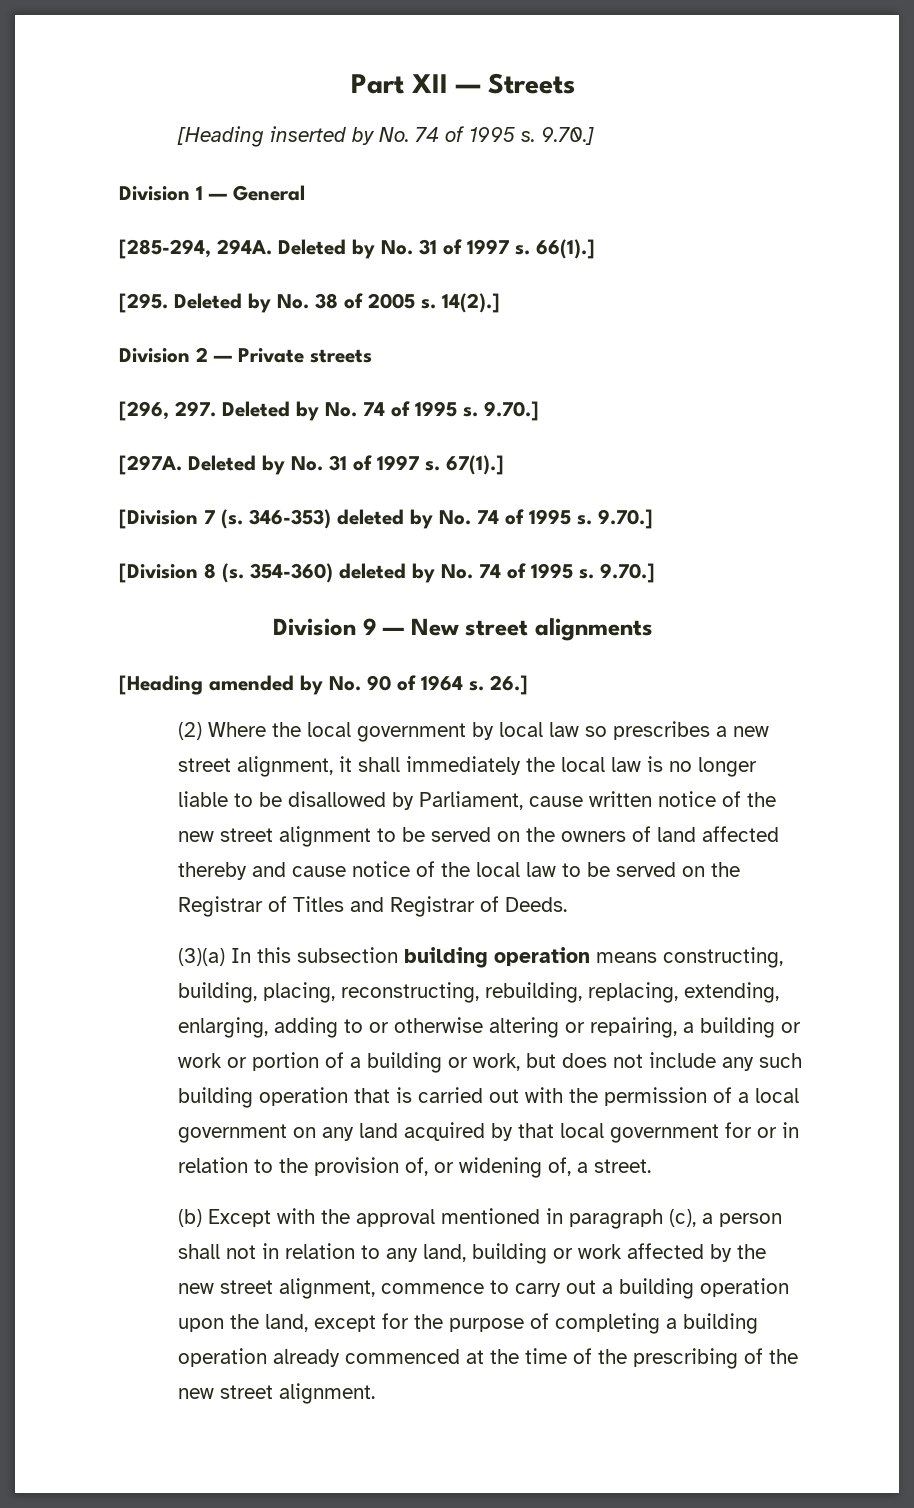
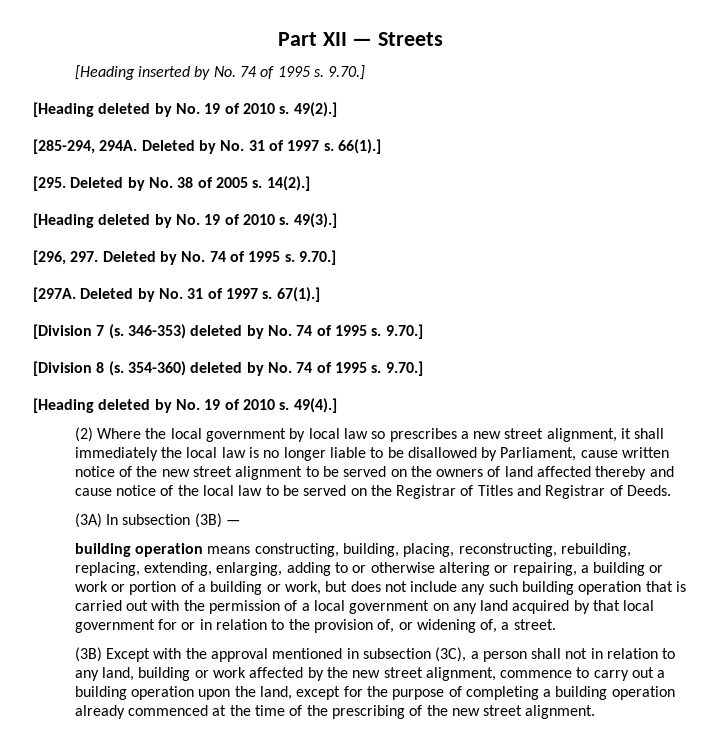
- Division 1 — General
+ [Heading deleted by No. 19 of 2010 s. 49(2).]
- Division 2 — Private streets
+ [Heading deleted by No. 19 of 2010 s. 49(3).]
- Division 9 — New street alignments
- [Heading amended by No. 90 of 1964 s. 26.]
+ [Heading deleted by No. 19 of 2010 s. 49(4).]
- (3)(a) In this subsection building operation means constructing, building, placing, reconstructing, rebuilding, replacing, extending, enlarging, adding to or otherwise altering or repairing, a building or work or portion of a building or work, but does not include any such building operation that is carried out with the permission of a local government on any land acquired by that local government for or in relation to the provision of, or widening of, a street.
+ (3A) In subsection (3B) —
+ building operation means constructing, building, placing, reconstructing, rebuilding, replacing, extending, enlarging, adding to or otherwise altering or repairing, a building or work or portion of a building or work, but does not include any such building operation that is carried out with the permission of a local government on any land acquired by that local government for or in relation to the provision of, or widening of, a street.
- (b) Except with the approval mentioned in paragraph (c), a person shall not in relation to any land, building or work affected by the new street alignment, commence to carry out a building operation upon the land, except for the purpose of completing a building operation already commenced at the time of the prescribing of the new street alignment.
+ (3B) Except with the approval mentioned in subsection (3C), a person shall not in relation to any land, building or work affected by the new street alignment, commence to carry out a building operation upon the land, except for the purpose of completing a building operation already commenced at the time of the prescribing of the new street alignment.

